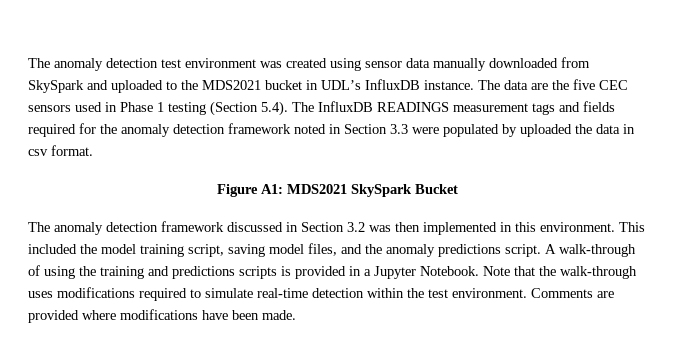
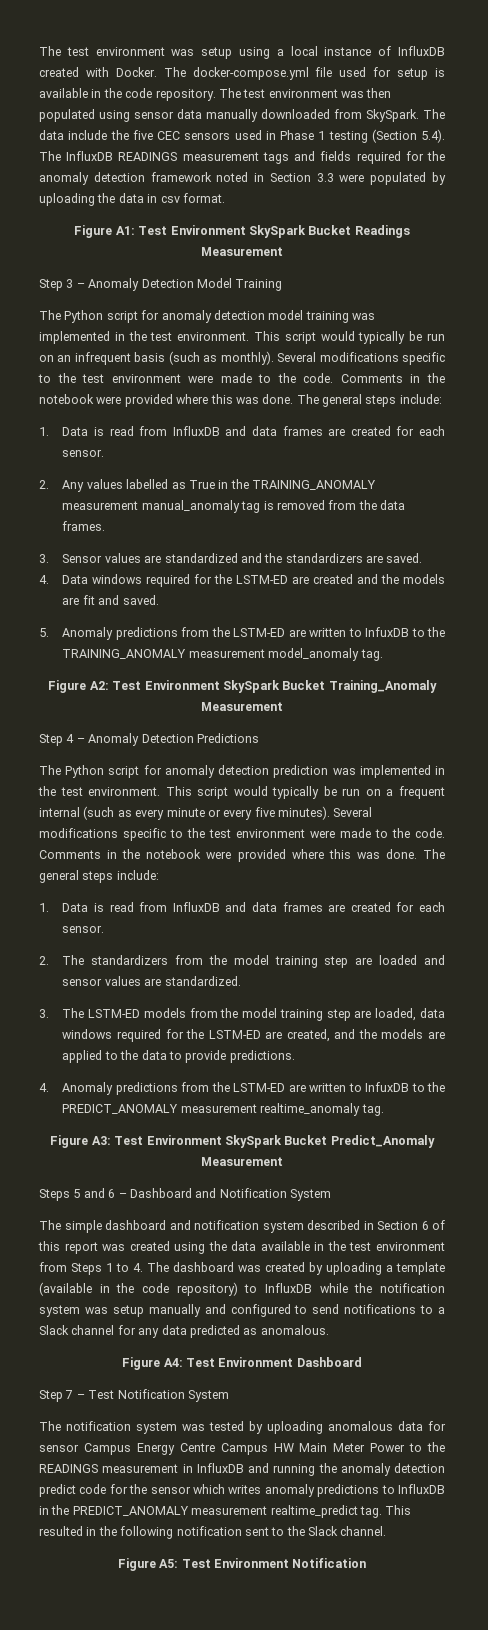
- The anomaly detection test environment was created using sensor data manually downloaded from SkySpark and uploaded to the MDS2021 bucket in UDL’s InfluxDB instance.
+ The test environment was setup using a local instance of InfluxDB created with Docker. The docker-compose.yml file used for setup is available in the code repository. The test environment was then populated using sensor data manually downloaded from SkySpark.
- The data are the five CEC sensors used in Phase 1 testing (Section 5.4). The InfluxDB READINGS measurement tags and fields required for the anomaly detection framework noted in Section 3.3 were populated by uploaded the data in csv format.
+ The data include the five CEC sensors used in Phase 1 testing (Section 5.4). The InfluxDB READINGS measurement tags and fields required for the anomaly detection framework noted in Section 3.3 were populated by uploading the data in csv format.
- Figure A1: MDS2021 SkySpark Bucket
- The anomaly detection framework discussed in Section 3.2 was then implemented in this environment. This included the model training script, saving model files, and the anomaly predictions script. A walk-through of using the training and predictions scripts is provided in a Jupyter Notebook. Note that the walk-through uses modifications required to simulate real-time detection within the test environment. Comments are provided where modifications have been made.
+ Figure A1: Test Environment SkySpark Bucket Readings Measurement
+ Step 3 – Anomaly Detection Model Training
+ The Python script for anomaly detection model training was implemented in the test environment. This script would typically be run on an infrequent basis (such as monthly). Several modifications specific to the test environment were made to the code. Comments in the notebook were provided where this was done. The general steps include:
+ 1. Data is read from InfluxDB and data frames are created for each sensor.
+ 2. Any values labelled as True in the TRAINING_ANOMALY measurement manual_anomaly tag is removed from the data frames.
+ 3. Sensor values are standardized and the standardizers are saved.
+ 4. Data windows required for the LSTM-ED are created and the models are fit and saved.
+ 5. Anomaly predictions from the LSTM-ED are written to InfuxDB to the TRAINING_ANOMALY measurement model_anomaly tag.
+ Figure A2: Test Environment SkySpark Bucket Training_Anomaly Measurement
+ Step 4 – Anomaly Detection Predictions
+ The Python script for anomaly detection prediction was implemented in the test environment. This script would typically be run on a frequent internal (such as every minute or every five minutes). Several modifications specific to the test environment were made to the code. Comments in the notebook were provided where this was done. The general steps include:
+ 1. Data is read from InfluxDB and data frames are created for each sensor.
+ 2. The standardizers from the model training step are loaded and sensor values are standardized.
+ 3. The LSTM-ED models from the model training step are loaded, data windows required for the LSTM-ED are created, and the models are applied to the data to provide predictions.
+ 4. Anomaly predictions from the LSTM-ED are written to InfuxDB to the PREDICT_ANOMALY measurement realtime_anomaly tag.
+ Figure A3: Test Environment SkySpark Bucket Predict_Anomaly Measurement
+ Steps 5 and 6 – Dashboard and Notification System
+ The simple dashboard and notification system described in Section 6 of this report was created using the data available in the test environment from Steps 1 to 4. The dashboard was created by uploading a template (available in the code repository) to InfluxDB while the notification system was setup manually and configured to send notifications to a Slack channel for any data predicted as anomalous.
+ Figure A4: Test Environment Dashboard
+ Step 7 – Test Notification System
+ The notification system was tested by uploading anomalous data for sensor Campus Energy Centre Campus HW Main Meter Power to the READINGS measurement in InfluxDB and running the anomaly detection predict code for the sensor which writes anomaly predictions to InfluxDB in the PREDICT_ANOMALY measurement realtime_predict tag. This resulted in the following notification sent to the Slack channel.
+ Figure A5: Test Environment Notification

